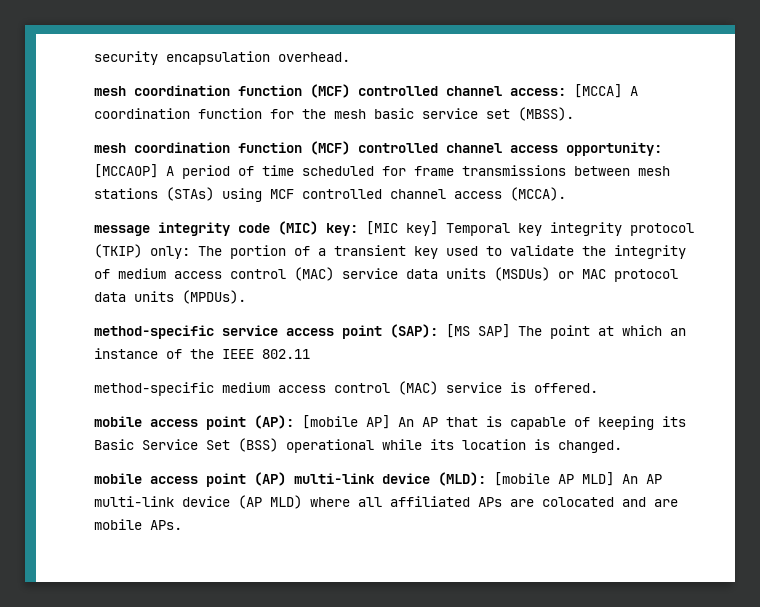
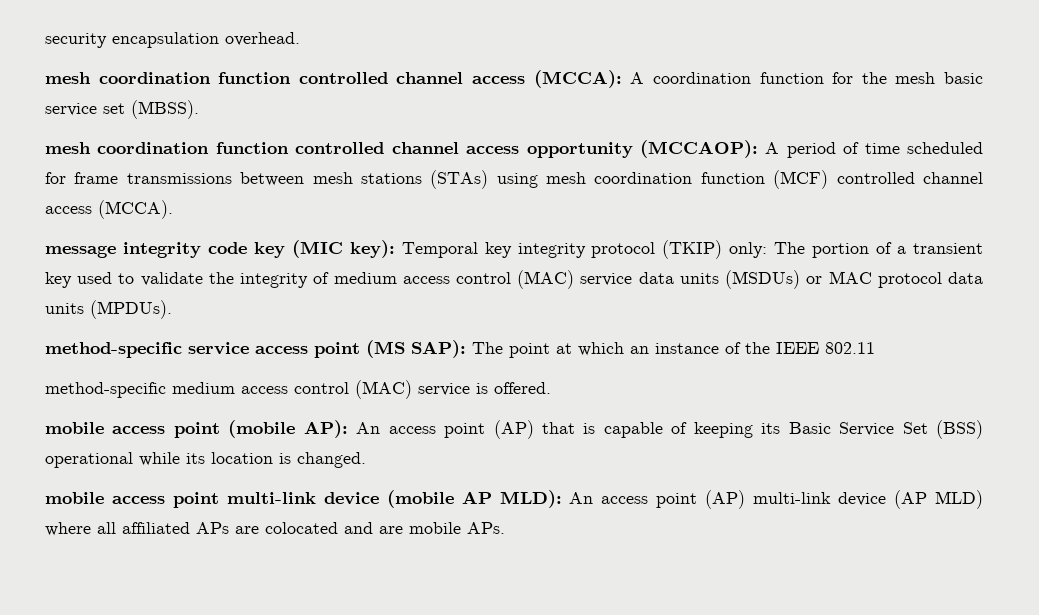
- mesh coordination function (MCF) controlled channel access: [MCCA] A coordination function for the mesh basic service set (MBSS).
+ mesh coordination function controlled channel access (MCCA): A coordination function for the mesh basic service set (MBSS).
- mesh coordination function (MCF) controlled channel access opportunity: [MCCAOP] A period of time scheduled for frame transmissions between mesh stations (STAs) using MCF controlled channel access (MCCA).
+ mesh coordination function controlled channel access opportunity (MCCAOP): A period of time scheduled for frame transmissions between mesh stations (STAs) using mesh coordination function (MCF) controlled channel access (MCCA).
- message integrity code (MIC) key: [MIC key] Temporal key integrity protocol (TKIP) only: The portion of a transient key used to validate the integrity of medium access control (MAC) service data units (MSDUs) or MAC protocol data units (MPDUs).
+ message integrity code key (MIC key): Temporal key integrity protocol (TKIP) only: The portion of a transient key used to validate the integrity of medium access control (MAC) service data units (MSDUs) or MAC protocol data units (MPDUs).
- method-specific service access point (SAP): [MS SAP] The point at which an instance of the IEEE 802.11
+ method-specific service access point (MS SAP): The point at which an instance of the IEEE 802.11
- mobile access point (AP): [mobile AP] An AP that is capable of keeping its Basic Service Set (BSS) operational while its location is changed.
+ mobile access point (mobile AP): An access point (AP) that is capable of keeping its Basic Service Set (BSS) operational while its location is changed.
- mobile access point (AP) multi-link device (MLD): [mobile AP MLD] An AP multi-link device (AP MLD) where all affiliated APs are colocated and are mobile APs.
+ mobile access point multi-link device (mobile AP MLD): An access point (AP) multi-link device (AP MLD) where all affiliated APs are colocated and are mobile APs.

